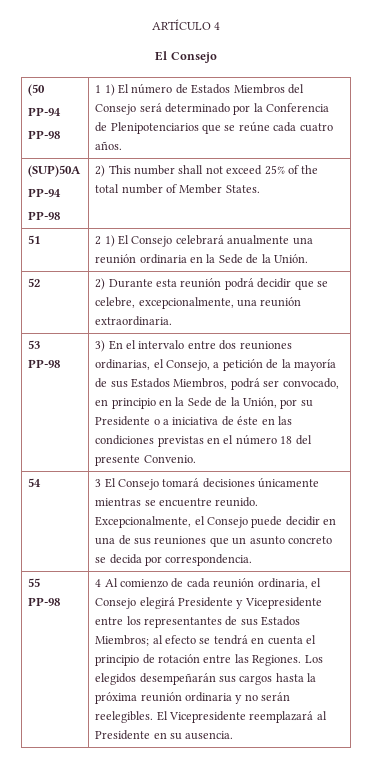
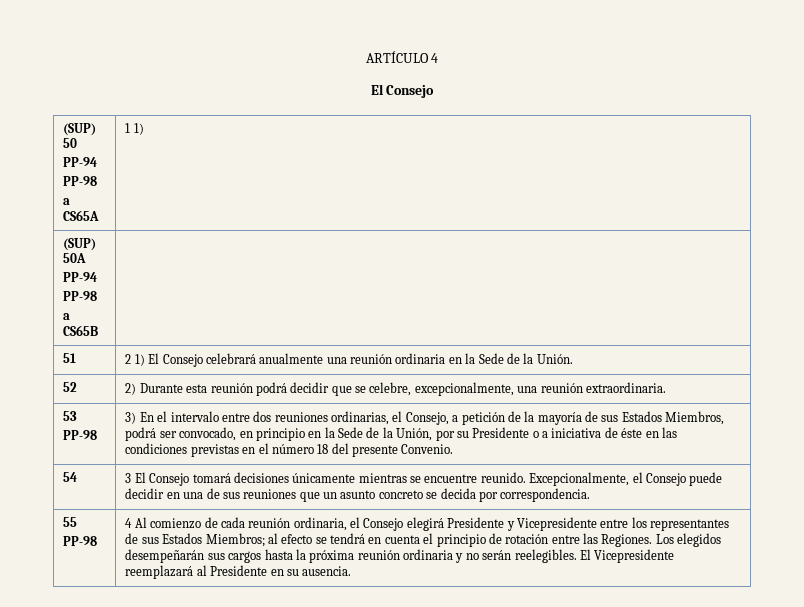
- (50
+ (SUP) 50
  PP-94
- PP-98 | 1 1) El número de Estados Miembros del Consejo será determinado por la Conferencia de Plenipotenciarios que se reúne cada cuatro años.
- (SUP)50A
+ PP-98
+ a CS65A | 1 1)
+ (SUP) 50A
  PP-94
- PP-98 | 2) This number shall not exceed 25% of the total number of Member States.
+ PP-98
+ a CS65B |

